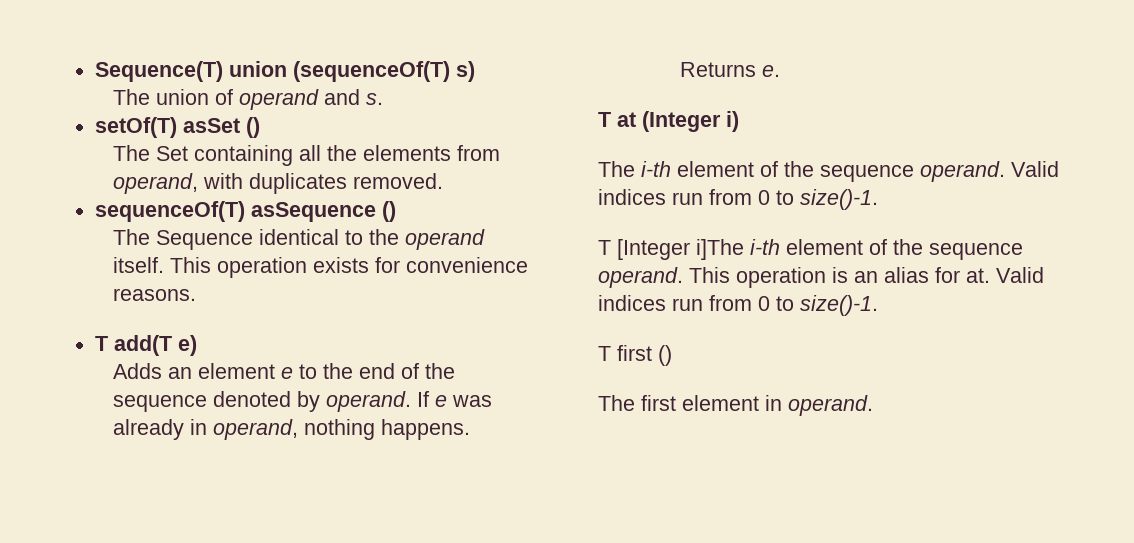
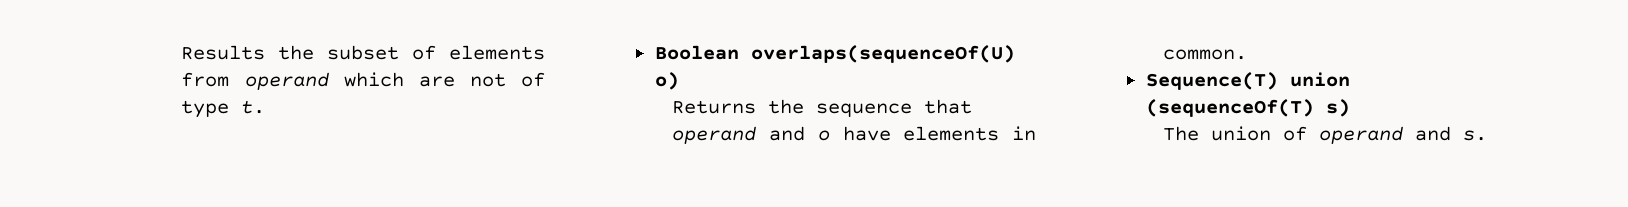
+ Results the subset of elements from operand which are not of type t.
+ Boolean overlaps(sequenceOf(U) o)
+ Returns the sequence that operand and o have elements in common.
- setOf(T) asSet ()
- The Set containing all the elements from operand, with duplicates removed.
- sequenceOf(T) asSequence ()
- The Sequence identical to the operand itself. This operation exists for convenience reasons.
- T add(T e)
- Adds an element e to the end of the sequence denoted by operand. If e was already in operand, nothing happens. Returns e.
- T at (Integer i)
- The i-th element of the sequence operand. Valid indices run from 0 to size()-1.
- T [Integer i]The i-th element of the sequence operand. This operation is an alias for at. Valid indices run from 0 to size()-1.
- T first ()
- The first element in operand.

